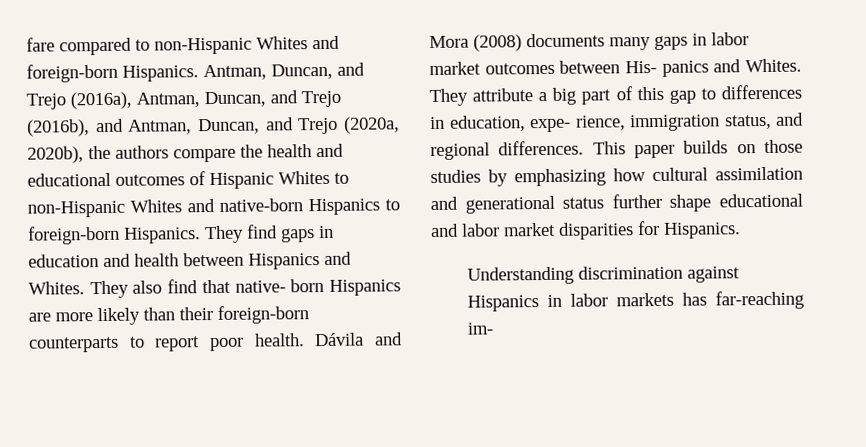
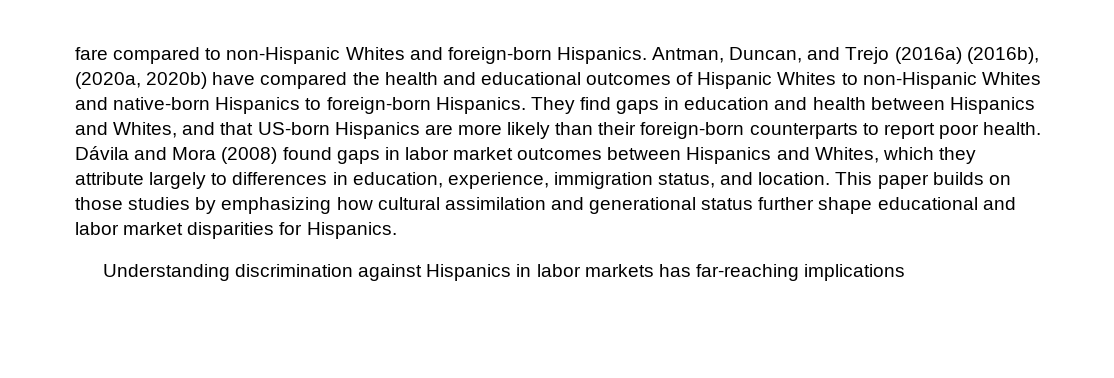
- Antman, Duncan, and Trejo (2016a), Antman, Duncan, and Trejo (2016b), and Antman, Duncan, and Trejo (2020a, 2020b), the authors compare the health and educational outcomes of Hispanic Whites to non-Hispanic Whites and native-born Hispanics to foreign-born Hispanics.
+ Antman, Duncan, and Trejo (2016a) (2016b), (2020a, 2020b) have compared the health and educational outcomes of Hispanic Whites to non-Hispanic Whites and native-born Hispanics to foreign-born Hispanics.
- They find gaps in education and health between Hispanics and Whites. They also find that native- born Hispanics are more likely than their foreign-born counterparts to report poor health.
+ They find gaps in education and health between Hispanics and Whites, and that US-born Hispanics are more likely than their foreign-born counterparts to report poor health.
- Dávila and Mora (2008) documents many gaps in labor market outcomes between His- panics and Whites. They attribute a big part of this gap to differences in education, expe- rience, immigration status, and regional differences.
+ Dávila and Mora (2008) found gaps in labor market outcomes between Hispanics and Whites, which they attribute largely to differences in education, experience, immigration status, and location.
- Understanding discrimination against Hispanics in labor markets has far-reaching im-
+ Understanding discrimination against Hispanics in labor markets has far-reaching implications

